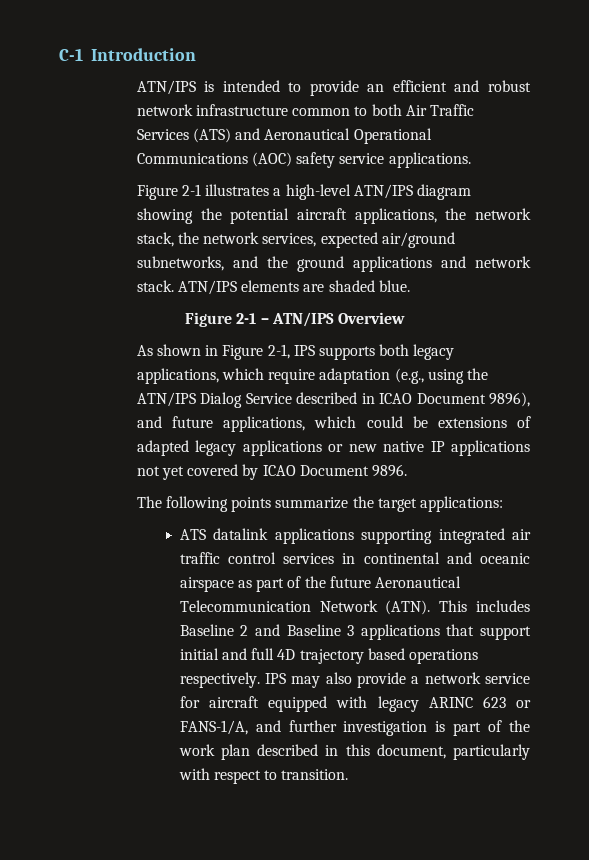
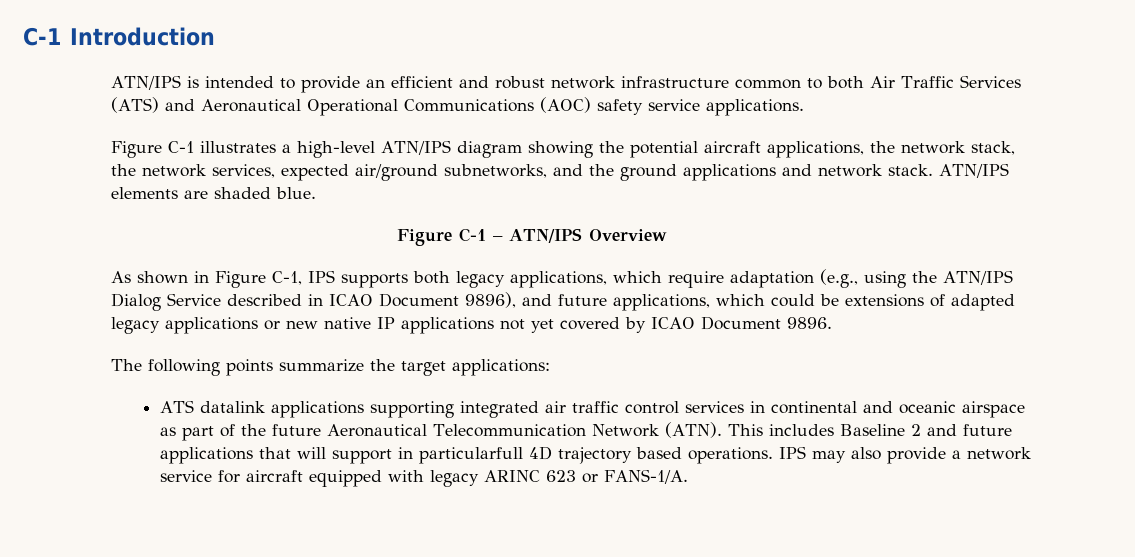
- Figure 2-1 illustrates a high-level ATN/IPS diagram showing the potential aircraft applications, the network stack, the network services, expected air/ground subnetworks, and the ground applications and network stack.
+ Figure C-1 illustrates a high-level ATN/IPS diagram showing the potential aircraft applications, the network stack, the network services, expected air/ground subnetworks, and the ground applications and network stack.
- Figure 2-1 – ATN/IPS Overview
+ Figure C-1 – ATN/IPS Overview
- As shown in Figure 2-1, IPS supports both legacy applications, which require adaptation (e.g., using the ATN/IPS Dialog Service described in ICAO Document 9896), and future applications, which could be extensions of adapted legacy applications or new native IP applications not yet covered by ICAO Document 9896.
+ As shown in Figure C-1, IPS supports both legacy applications, which require adaptation (e.g., using the ATN/IPS Dialog Service described in ICAO Document 9896), and future applications, which could be extensions of adapted legacy applications or new native IP applications not yet covered by ICAO Document 9896.
- This includes Baseline 2 and Baseline 3 applications that support initial and full 4D trajectory based operations respectively.
+ This includes Baseline 2 and future applications that will support in particularfull 4D trajectory based operations.
- IPS may also provide a network service for aircraft equipped with legacy ARINC 623 or FANS-1/A, and further investigation is part of the work plan described in this document, particularly with respect to transition.
+ IPS may also provide a network service for aircraft equipped with legacy ARINC 623 or FANS-1/A.

